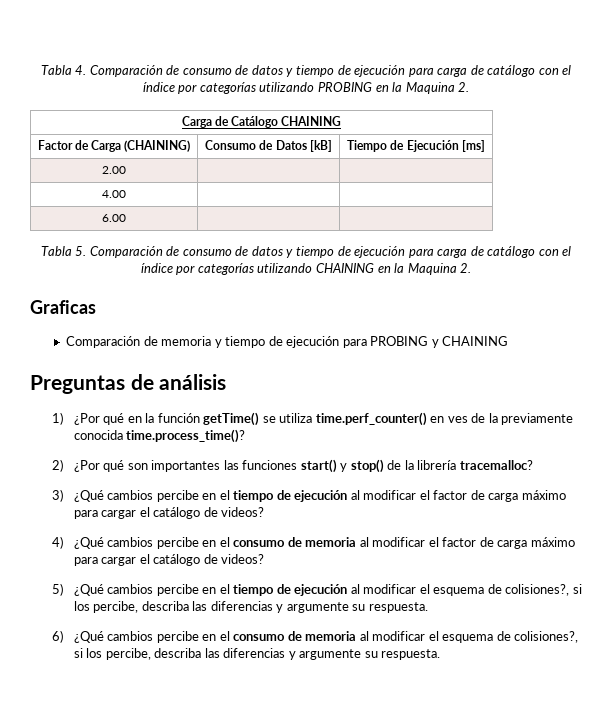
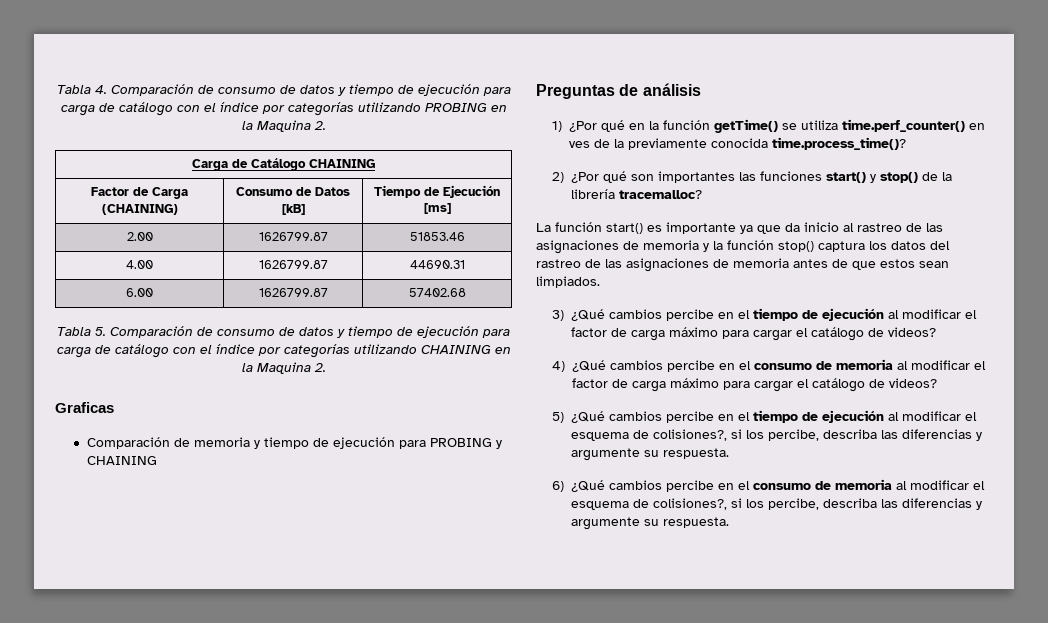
- 2.00 | |
+ 2.00 | 1626799.87 | 51853.46
- 4.00 | |
+ 4.00 | 1626799.87 | 44690.31
- 6.00 | |
+ 6.00 | 1626799.87 | 57402.68
+ La función start() es importante ya que da inicio al rastreo de las asignaciones de memoria y la función stop() captura los datos del rastreo de las asignaciones de memoria antes de que estos sean limpiados.

